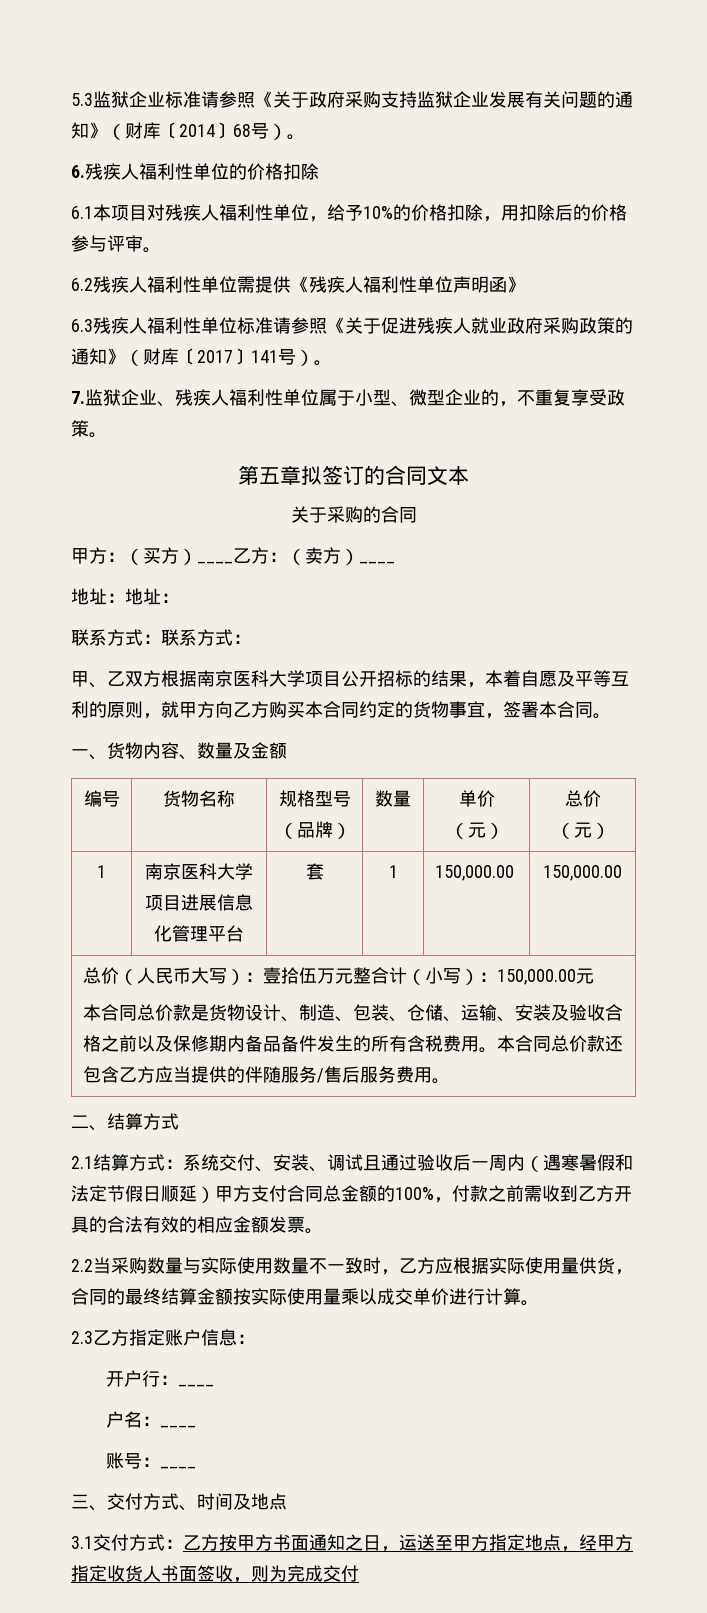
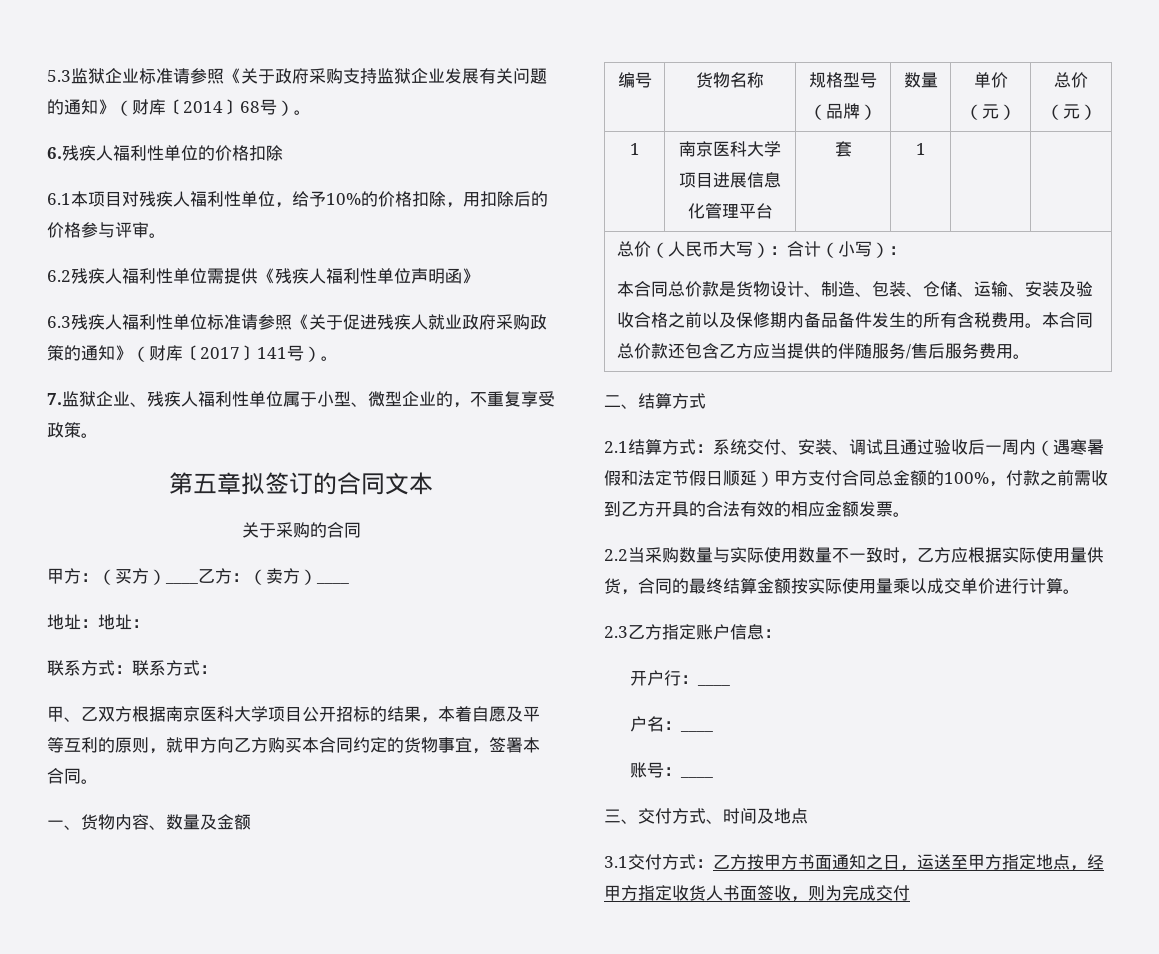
- 1 | 南京医科大学项目进展信息化管理平台 | 套 | 1 | 150,000.00 | 150,000.00
+ 1 | 南京医科大学项目进展信息化管理平台 | 套 | 1 | |
- 总价（人民币大写）：壹拾伍万元整合计（小写）：150,000.00元
+ 总价（人民币大写）：合计（小写）：

